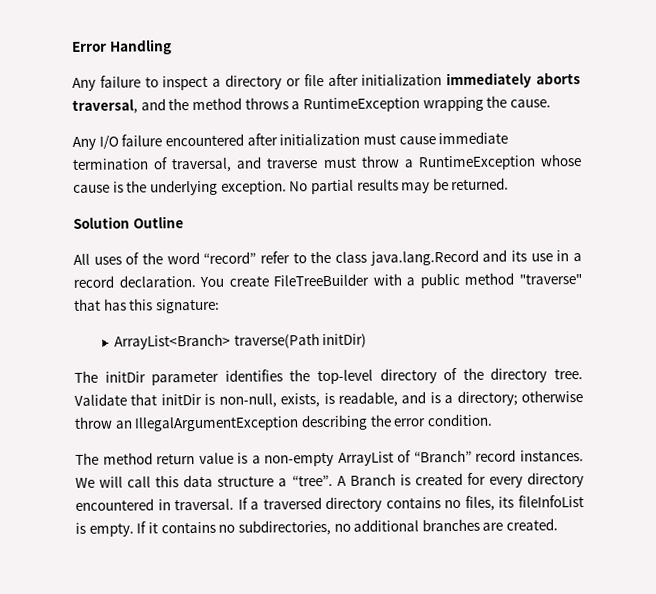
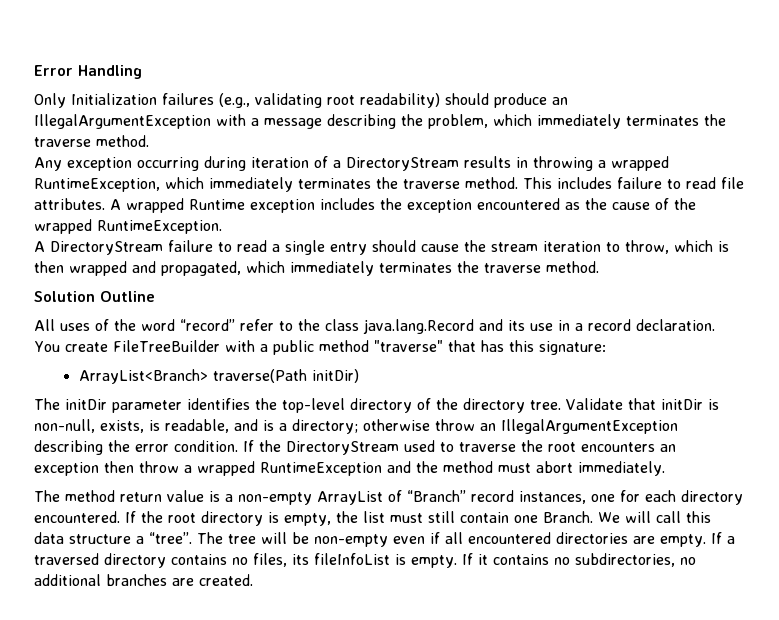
- Any failure to inspect a directory or file after initialization immediately aborts traversal, and the method throws a RuntimeException wrapping the cause.
- Any I/O failure encountered after initialization must cause immediate termination of traversal, and traverse must throw a RuntimeException whose cause is the underlying exception. No partial results may be returned.
+ Only Initialization failures (e.g., validating root readability) should produce an IllegalArgumentException with a message describing the problem, which immediately terminates the traverse method.
+ Any exception occurring during iteration of a DirectoryStream results in throwing a wrapped RuntimeException, which immediately terminates the traverse method. This includes failure to read file attributes. A wrapped Runtime exception includes the exception encountered as the cause of the wrapped RuntimeException.
+ A DirectoryStream failure to read a single entry should cause the stream iteration to throw, which is then wrapped and propagated, which immediately terminates the traverse method.
+ If the DirectoryStream used to traverse the root encounters an exception then throw a wrapped RuntimeException and the method must abort immediately.
- The method return value is a non-empty ArrayList of “Branch” record instances.
+ The method return value is a non-empty ArrayList of “Branch” record instances, one for each directory encountered. If the root directory is empty, the list must still contain one Branch.
- A Branch is created for every directory encountered in traversal.
+ The tree will be non-empty even if all encountered directories are empty.

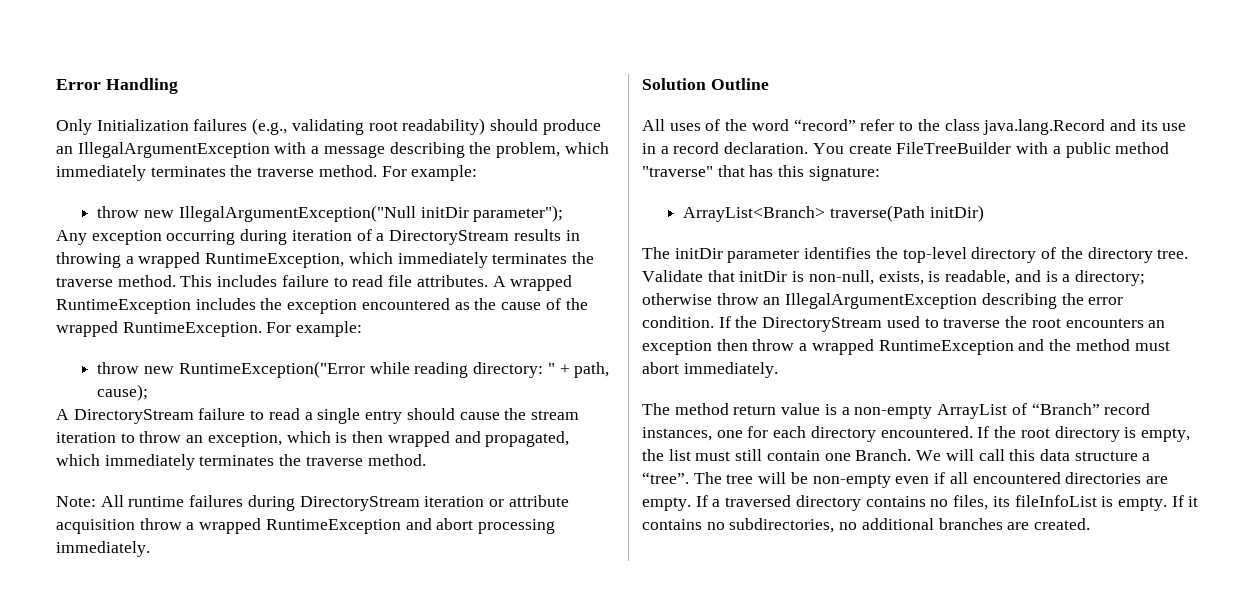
- Only Initialization failures (e.g., validating root readability) should produce an IllegalArgumentException with a message describing the problem, which immediately terminates the traverse method.
+ Only Initialization failures (e.g., validating root readability) should produce an IllegalArgumentException with a message describing the problem, which immediately terminates the traverse method. For example:
+ throw new IllegalArgumentException("Null initDir parameter");
- A wrapped Runtime exception includes the exception encountered as the cause of the wrapped RuntimeException.
+ A wrapped RuntimeException includes the exception encountered as the cause of the wrapped RuntimeException. For example:
+ throw new RuntimeException("Error while reading directory: " + path, cause);
- A DirectoryStream failure to read a single entry should cause the stream iteration to throw, which is then wrapped and propagated, which immediately terminates the traverse method.
+ A DirectoryStream failure to read a single entry should cause the stream iteration to throw an exception, which is then wrapped and propagated, which immediately terminates the traverse method.
+ Note: All runtime failures during DirectoryStream iteration or attribute acquisition throw a wrapped RuntimeException and abort processing immediately.

